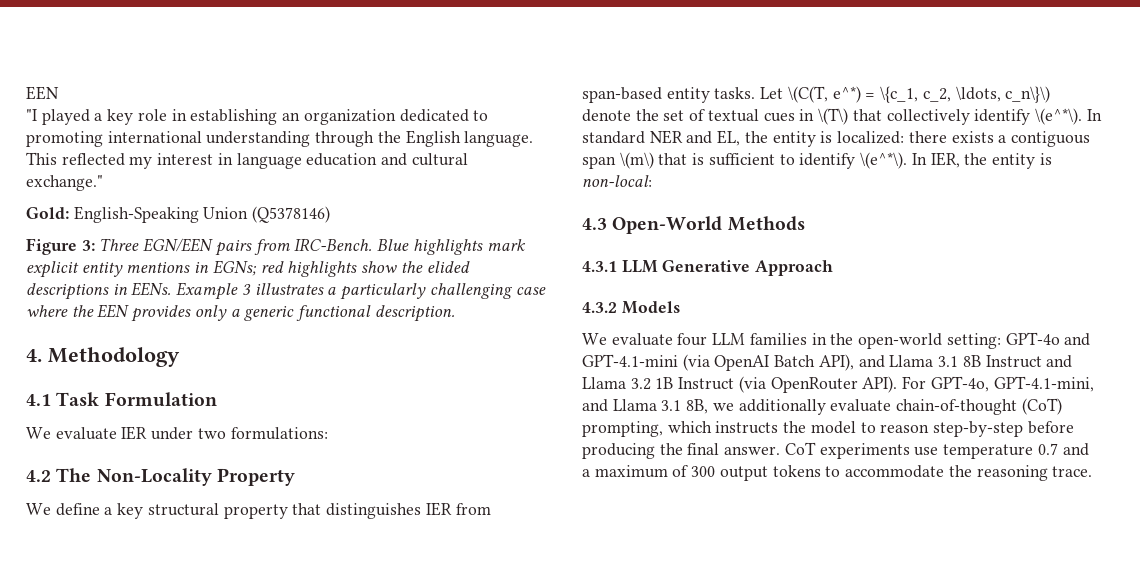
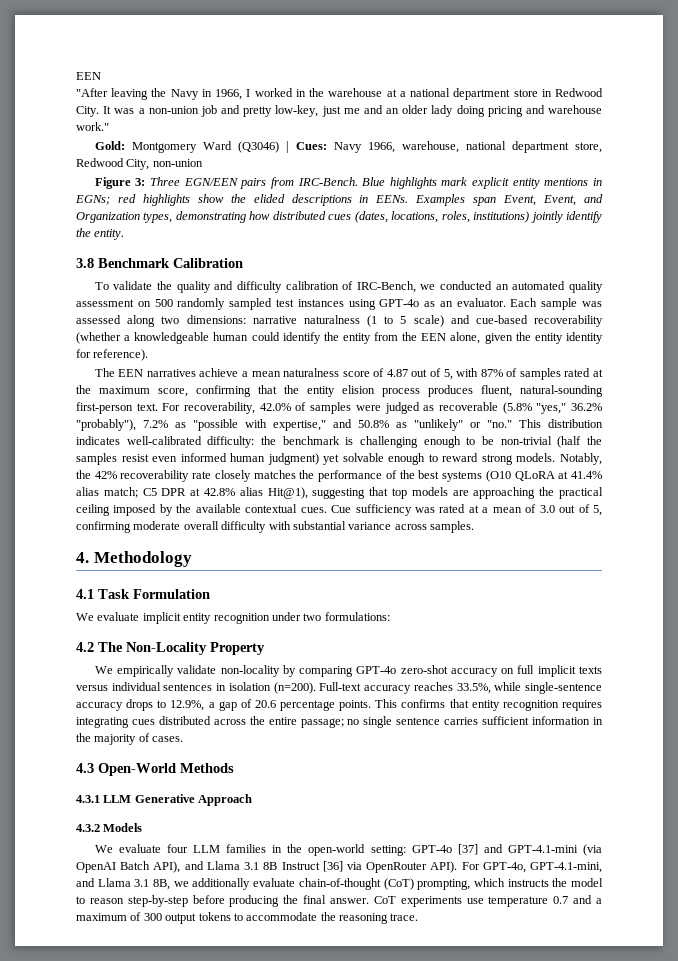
- "I played a key role in establishing an organization dedicated to promoting international understanding through the English language. This reflected my interest in language education and cultural exchange."
- Gold: English-Speaking Union (Q5378146)
+ "After leaving the Navy in 1966, I worked in the warehouse at a national department store in Redwood City. It was a non-union job and pretty low-key, just me and an older lady doing pricing and warehouse work."
+ Gold: Montgomery Ward (Q3046) | Cues: Navy 1966, warehouse, national department store, Redwood City, non-union
- Example 3 illustrates a particularly challenging case where the EEN provides only a generic functional description.
+ Examples span Event, Event, and Organization types, demonstrating how distributed cues (dates, locations, roles, institutions) jointly identify the entity.
+ 3.8 Benchmark Calibration
+ To validate the quality and difficulty calibration of IRC-Bench, we conducted an automated quality assessment on 500 randomly sampled test instances using GPT-4o as an evaluator. Each sample was assessed along two dimensions: narrative naturalness (1 to 5 scale) and cue-based recoverability (whether a knowledgeable human could identify the entity from the EEN alone, given the entity identity for reference).
+ The EEN narratives achieve a mean naturalness score of 4.87 out of 5, with 87% of samples rated at the maximum score, confirming that the entity elision process produces fluent, natural-sounding first-person text. For recoverability, 42.0% of samples were judged as recoverable (5.8% "yes," 36.2% "probably"), 7.2% as "possible with expertise," and 50.8% as "unlikely" or "no." This distribution indicates well-calibrated difficulty: the benchmark is challenging enough to be non-trivial (half the samples resist even informed human judgment) yet solvable enough to reward strong models. Notably, the 42% recoverability rate closely matches the performance of the best systems (O10 QLoRA at 41.4% alias match; C5 DPR at 42.8% alias Hit@1), suggesting that top models are approaching the practical ceiling imposed by the available contextual cues. Cue sufficiency was rated at a mean of 3.0 out of 5, confirming moderate overall difficulty with substantial variance across samples.
- We evaluate IER under two formulations:
+ We evaluate implicit entity recognition under two formulations:
- We define a key structural property that distinguishes IER from span-based entity tasks. Let \(C(T, e^*) = \{c_1, c_2, \ldots, c_n\}\) denote the set of textual cues in \(T\) that collectively identify \(e^*\). In standard NER and EL, the entity is localized: there exists a contiguous span \(m\) that is sufficient to identify \(e^*\). In IER, the entity is non-local:
+ We empirically validate non-locality by comparing GPT-4o zero-shot accuracy on full implicit texts versus individual sentences in isolation (n=200). Full-text accuracy reaches 33.5%, while single-sentence accuracy drops to 12.9%, a gap of 20.6 percentage points. This confirms that entity recognition requires integrating cues distributed across the entire passage; no single sentence carries sufficient information in the majority of cases.
- We evaluate four LLM families in the open-world setting: GPT-4o and GPT-4.1-mini (via OpenAI Batch API), and Llama 3.1 8B Instruct and Llama 3.2 1B Instruct (via OpenRouter API).
+ We evaluate four LLM families in the open-world setting: GPT-4o [37] and GPT-4.1-mini (via OpenAI Batch API), and Llama 3.1 8B Instruct [36] via OpenRouter API).

